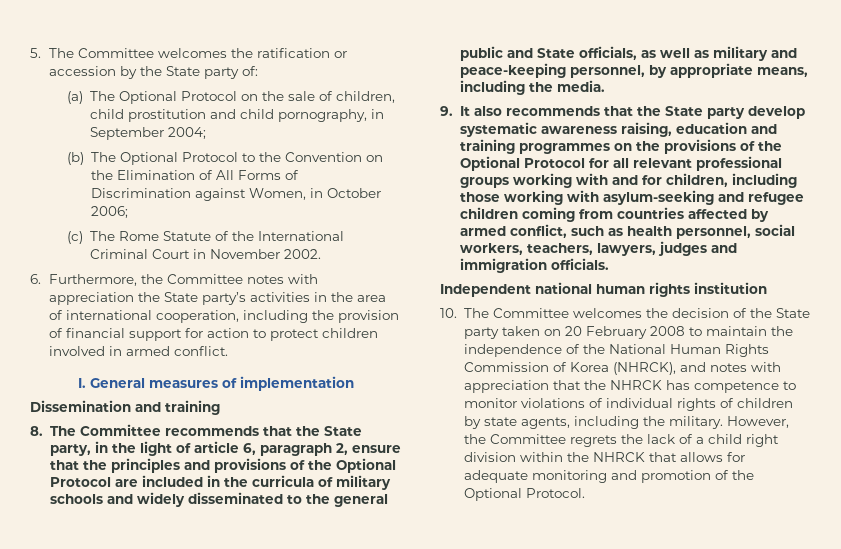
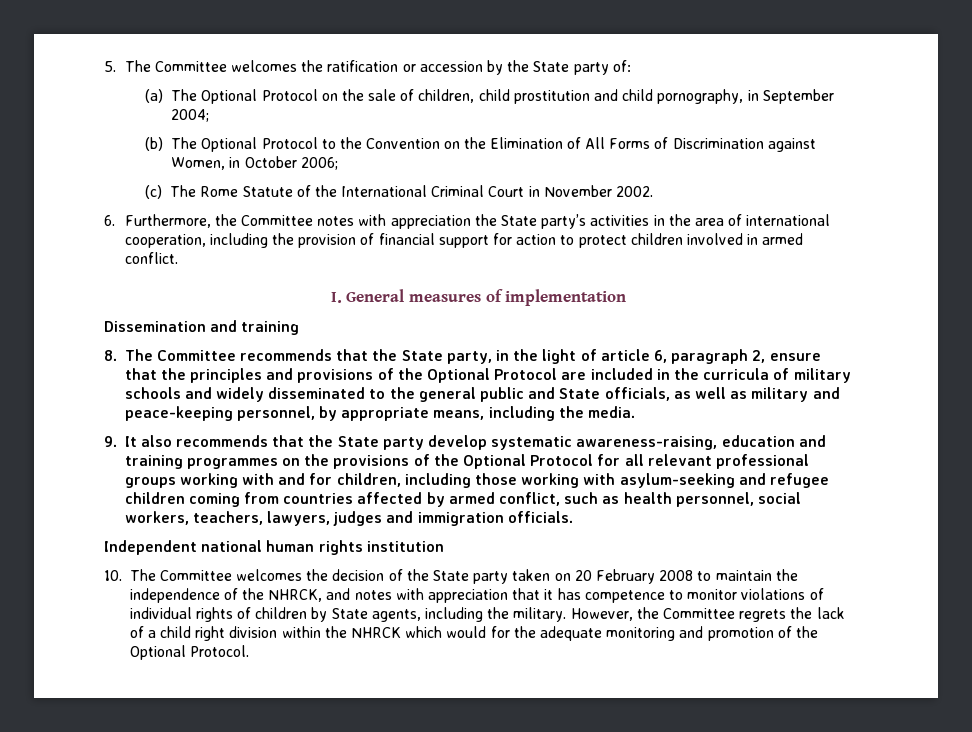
- 9. It also recommends that the State party develop systematic awareness raising, education and training programmes on the provisions of the Optional Protocol for all relevant professional groups working with and for children, including those working with asylum-seeking and refugee children coming from countries affected by armed conflict, such as health personnel, social workers, teachers, lawyers, judges and immigration officials.
+ 9. It also recommends that the State party develop systematic awareness-raising, education and training programmes on the provisions of the Optional Protocol for all relevant professional groups working with and for children, including those working with asylum-seeking and refugee children coming from countries affected by armed conflict, such as health personnel, social workers, teachers, lawyers, judges and immigration officials.
- 10. The Committee welcomes the decision of the State party taken on 20 February 2008 to maintain the independence of the National Human Rights Commission of Korea (NHRCK), and notes with appreciation that the NHRCK has competence to monitor violations of individual rights of children by state agents, including the military.
+ 10. The Committee welcomes the decision of the State party taken on 20 February 2008 to maintain the independence of the NHRCK, and notes with appreciation that it has competence to monitor violations of individual rights of children by State agents, including the military.
- However, the Committee regrets the lack of a child right division within the NHRCK that allows for adequate monitoring and promotion of the Optional Protocol.
+ However, the Committee regrets the lack of a child right division within the NHRCK which would for the adequate monitoring and promotion of the Optional Protocol.

